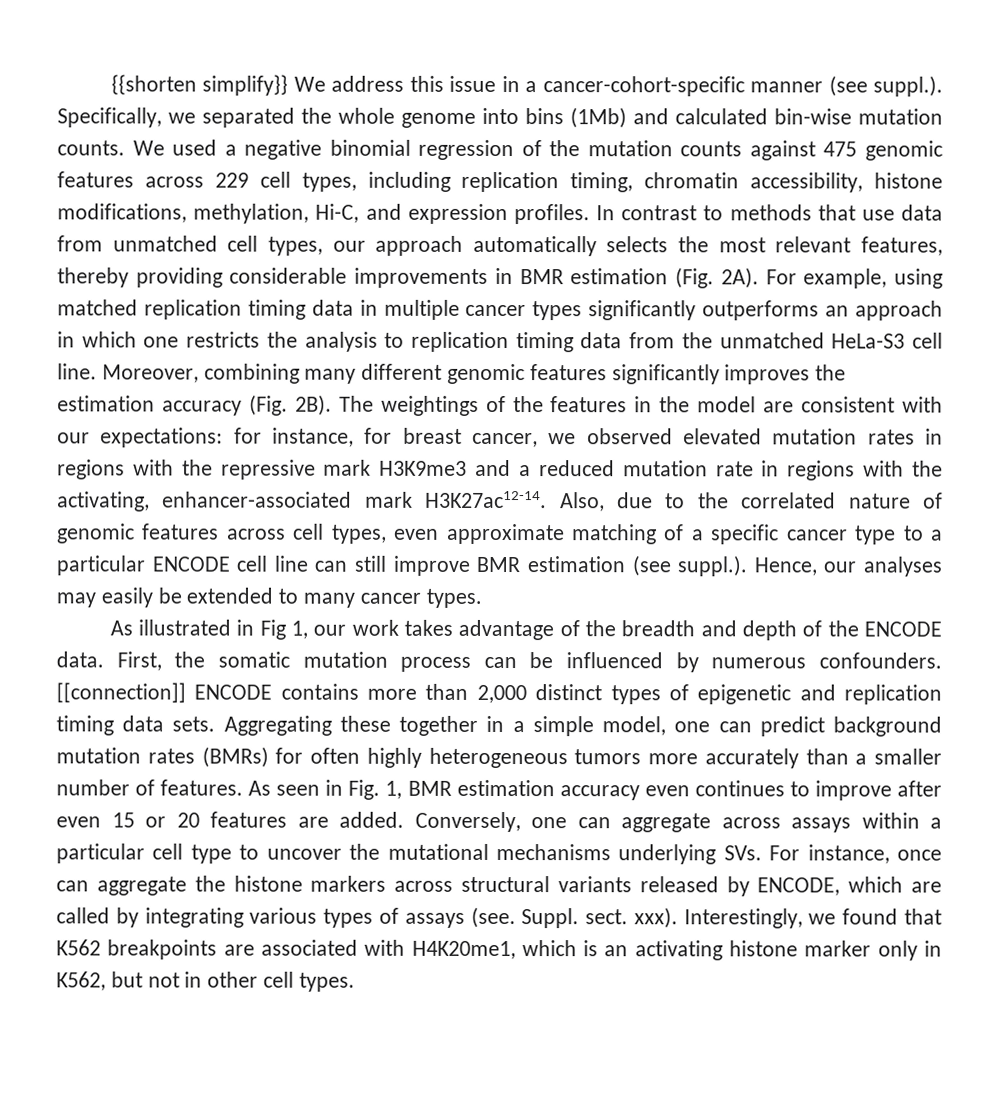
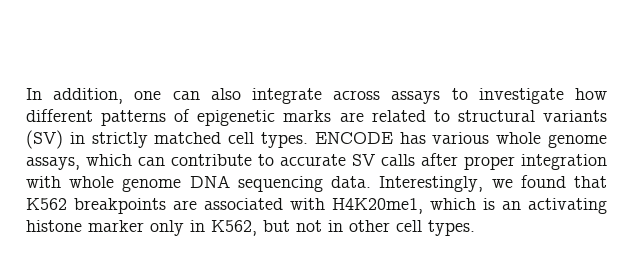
- {{shorten simplify}} We address this issue in a cancer-cohort-specific manner (see suppl.). Specifically, we separated the whole genome into bins (1Mb) and calculated bin-wise mutation counts. We used a negative binomial regression of the mutation counts against 475 genomic features across 229 cell types, including replication timing, chromatin accessibility, histone modifications, methylation, Hi-C, and expression profiles. In contrast to methods that use data from unmatched cell types, our approach automatically selects the most relevant features, thereby providing considerable improvements in BMR estimation (Fig. 2A). For example, using matched replication timing data in multiple cancer types significantly outperforms an approach in which one restricts the analysis to replication timing data from the unmatched HeLa-S3 cell line. Moreover, combining many different genomic features significantly improves the estimation accuracy (Fig. 2B). The weightings of the features in the model are consistent with our expectations: for instance, for breast cancer, we observed elevated mutation rates in regions with the repressive mark H3K9me3 and a reduced mutation rate in regions with the activating, enhancer-associated mark H3K27ac12-14. Also, due to the correlated nature of genomic features across cell types, even approximate matching of a specific cancer type to a particular ENCODE cell line can still improve BMR estimation (see suppl.). Hence, our analyses may easily be extended to many cancer types.
- As illustrated in Fig 1, our work takes advantage of the breadth and depth of the ENCODE data. First, the somatic mutation process can be influenced by numerous confounders. [[connection]] ENCODE contains more than 2,000 distinct types of epigenetic and replication timing data sets. Aggregating these together in a simple model, one can predict background mutation rates (BMRs) for often highly heterogeneous tumors more accurately than a smaller number of features. As seen in Fig. 1, BMR estimation accuracy even continues to improve after even 15 or 20 features are added. Conversely, one can aggregate across assays within a particular cell type to uncover the mutational mechanisms underlying SVs. For instance, once can aggregate the histone markers across structural variants released by ENCODE, which are called by integrating various types of assays (see. Suppl. sect. xxx).
+ In addition, one can also integrate across assays to investigate how different patterns of epigenetic marks are related to structural variants (SV) in strictly matched cell types. ENCODE has various whole genome assays, which can contribute to accurate SV calls after proper integration with whole genome DNA sequencing data.

